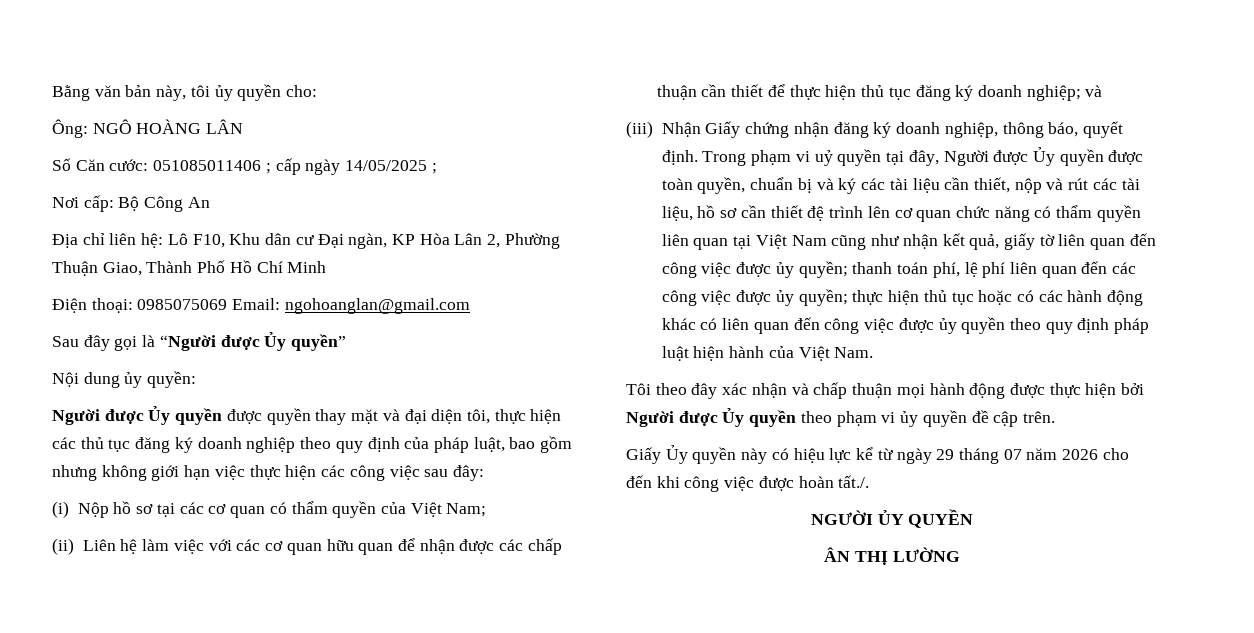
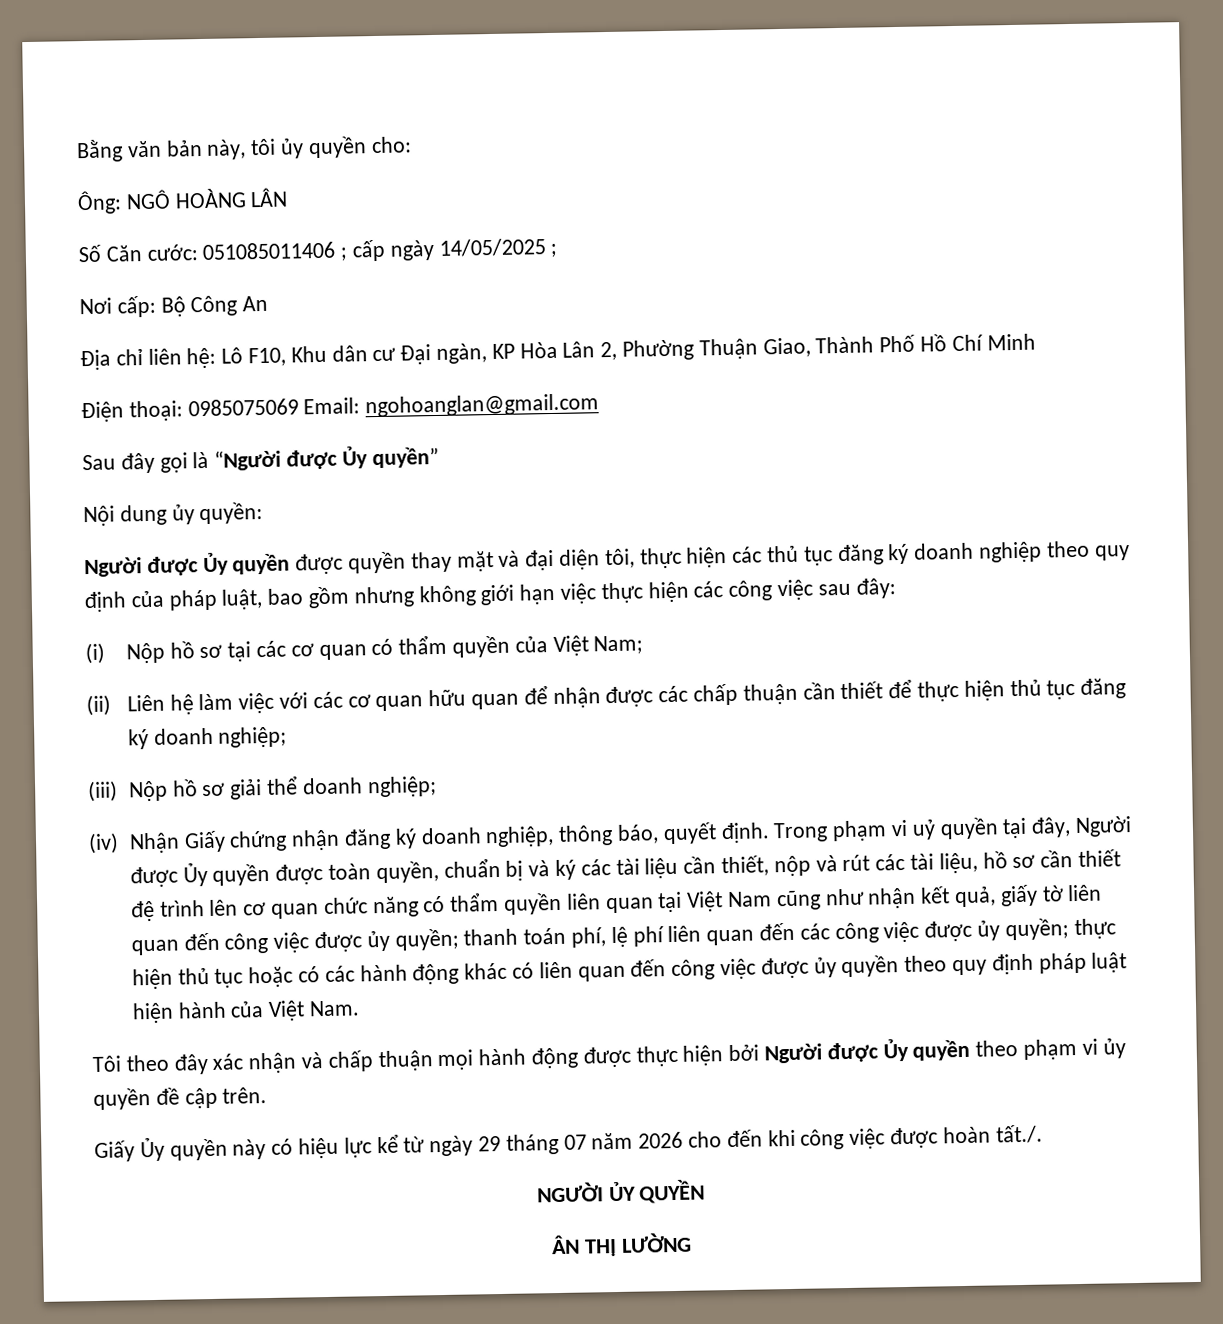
- (ii) Liên hệ làm việc với các cơ quan hữu quan để nhận được các chấp thuận cần thiết để thực hiện thủ tục đăng ký doanh nghiệp; và
- (iii) Nhận Giấy chứng nhận đăng ký doanh nghiệp, thông báo, quyết định.
+ (ii) Liên hệ làm việc với các cơ quan hữu quan để nhận được các chấp thuận cần thiết để thực hiện thủ tục đăng ký doanh nghiệp;
+ (iii) Nộp hồ sơ giải thể doanh nghiệp;
+ (iv) Nhận Giấy chứng nhận đăng ký doanh nghiệp, thông báo, quyết định.

